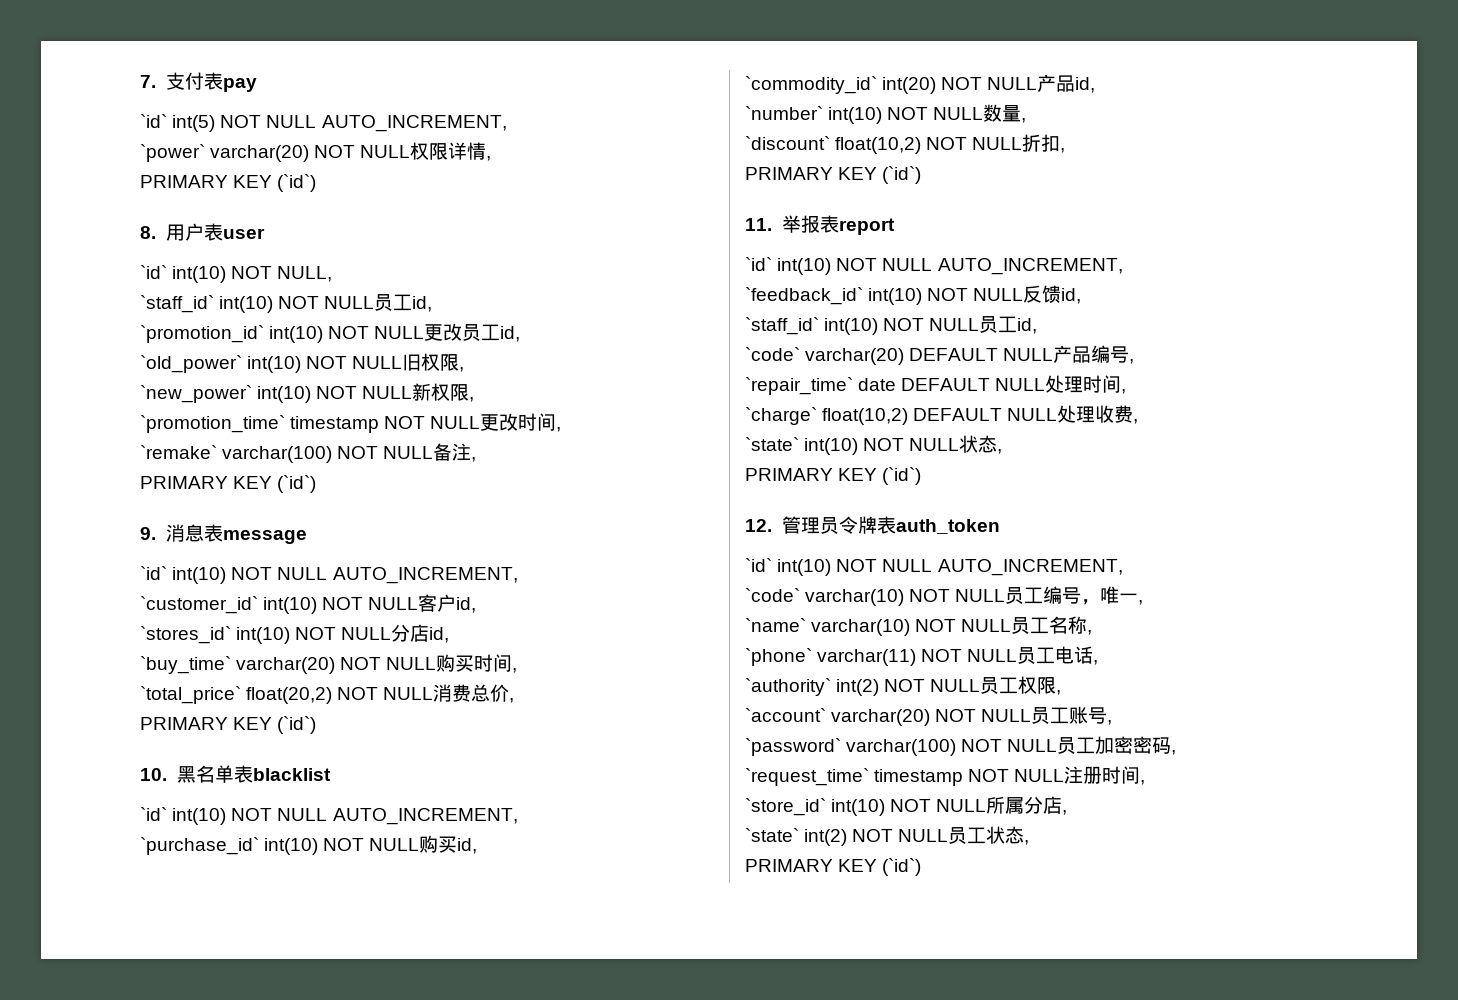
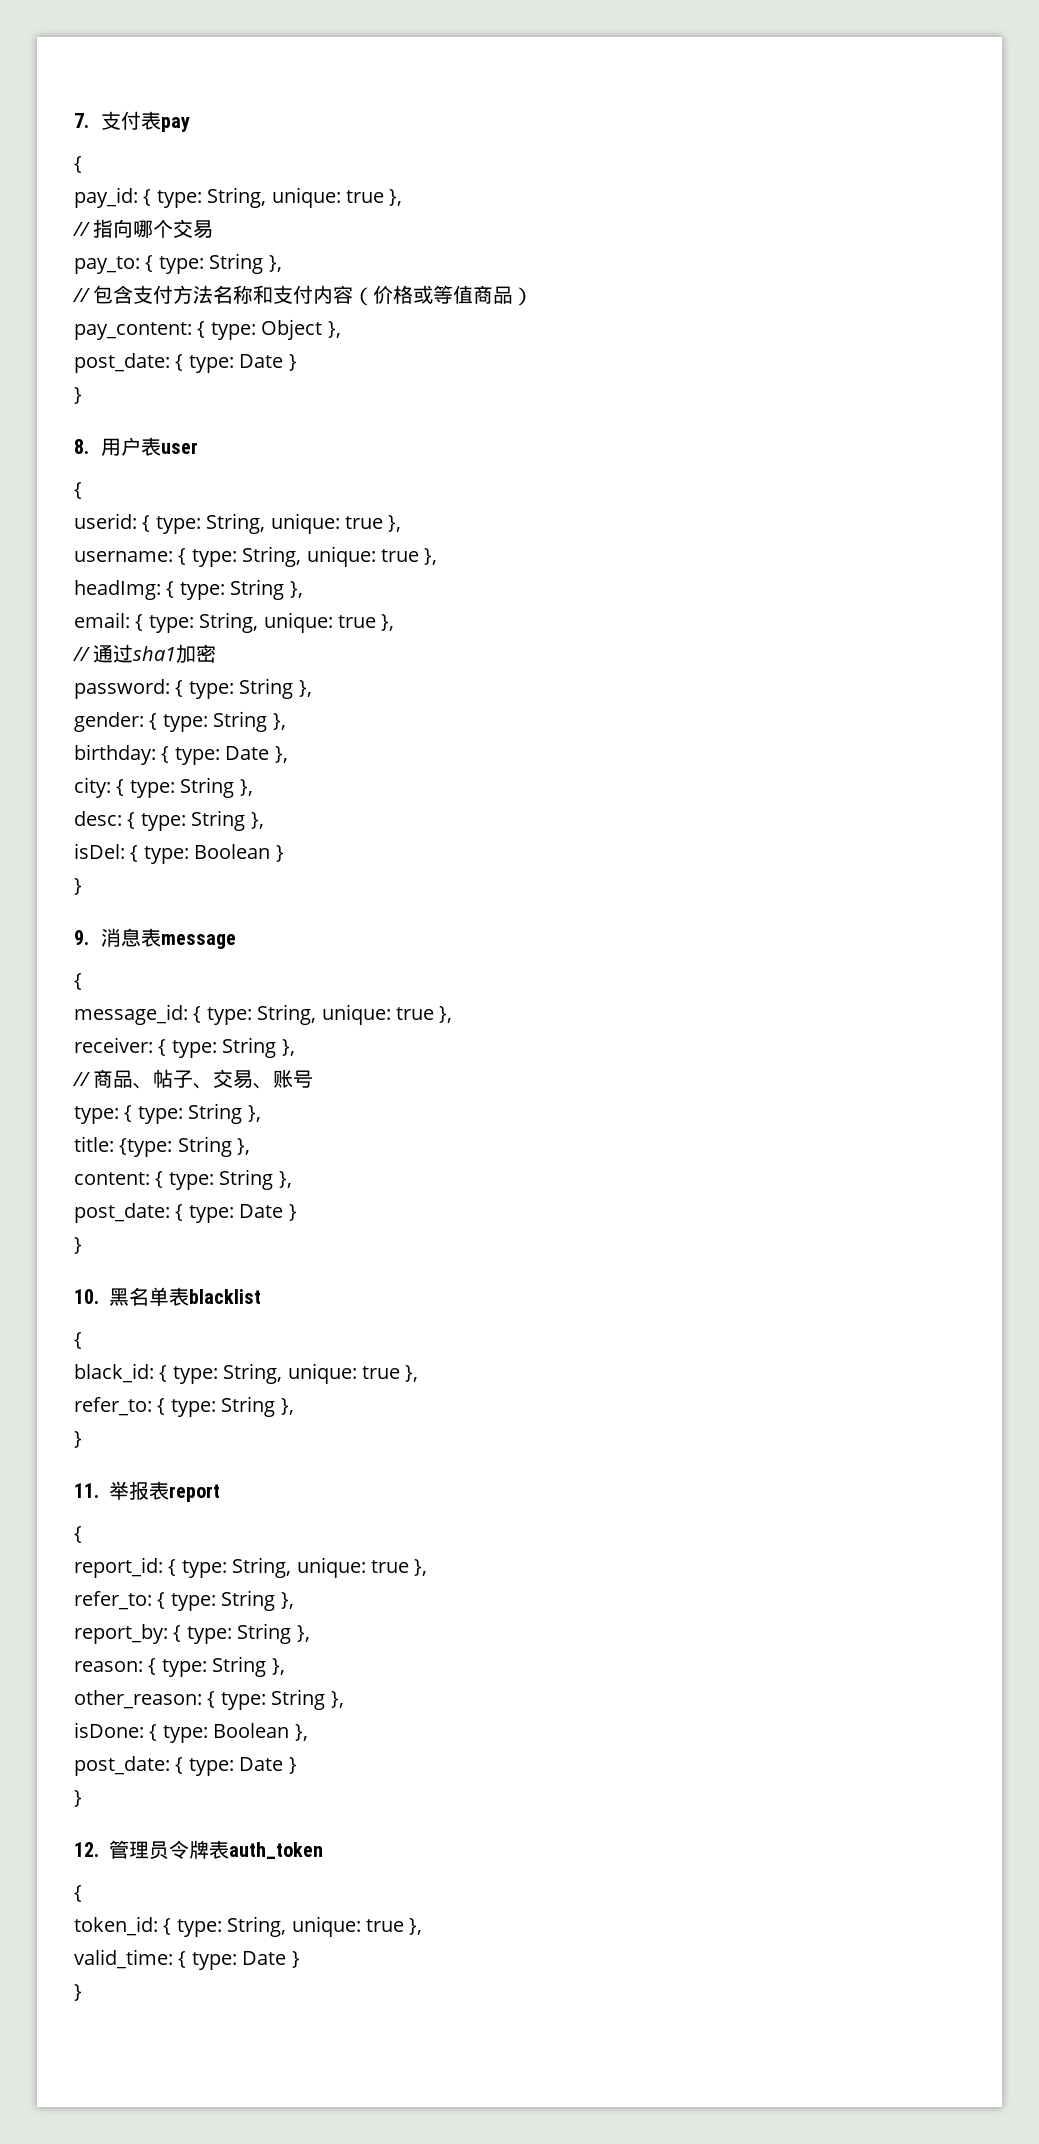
  7.支付表pay
- `id` int(5) NOT NULL AUTO_INCREMENT,
- `power` varchar(20) NOT NULL权限详情,
- PRIMARY KEY (`id`)
+ {
+ pay_id: { type: String, unique: true },
+ // 指向哪个交易
+ pay_to: { type: String },
+ // 包含支付方法名称和支付内容（价格或等值商品）
+ pay_content: { type: Object },
+ post_date: { type: Date }
+ }
  8.用户表user
- `id` int(10) NOT NULL,
- `staff_id` int(10) NOT NULL员工id,
- `promotion_id` int(10) NOT NULL更改员工id,
- `old_power` int(10) NOT NULL旧权限,
- `new_power` int(10) NOT NULL新权限,
- `promotion_time` timestamp NOT NULL更改时间,
- `remake` varchar(100) NOT NULL备注,
- PRIMARY KEY (`id`)
+ {
+ userid: { type: String, unique: true },
+ username: { type: String, unique: true },
+ headImg: { type: String },
+ email: { type: String, unique: true },
+ // 通过sha1加密
+ password: { type: String },
+ gender: { type: String },
+ birthday: { type: Date },
+ city: { type: String },
+ desc: { type: String },
+ isDel: { type: Boolean }
+ }
  9.消息表message
- `id` int(10) NOT NULL AUTO_INCREMENT,
- `customer_id` int(10) NOT NULL客户id,
- `stores_id` int(10) NOT NULL分店id,
- `buy_time` varchar(20) NOT NULL购买时间,
- `total_price` float(20,2) NOT NULL消费总价,
- PRIMARY KEY (`id`)
+ {
+ message_id: { type: String, unique: true },
+ receiver: { type: String },
+ // 商品、帖子、交易、账号
+ type: { type: String },
+ title: {type: String },
+ content: { type: String },
+ post_date: { type: Date }
+ }
  10.黑名单表blacklist
- `id` int(10) NOT NULL AUTO_INCREMENT,
- `purchase_id` int(10) NOT NULL购买id,
- `commodity_id` int(20) NOT NULL产品id,
- `number` int(10) NOT NULL数量,
- `discount` float(10,2) NOT NULL折扣,
- PRIMARY KEY (`id`)
+ {
+ black_id: { type: String, unique: true },
+ refer_to: { type: String },
+ }
  11.举报表report
- `id` int(10) NOT NULL AUTO_INCREMENT,
- `feedback_id` int(10) NOT NULL反馈id,
- `staff_id` int(10) NOT NULL员工id,
- `code` varchar(20) DEFAULT NULL产品编号,
- `repair_time` date DEFAULT NULL处理时间,
- `charge` float(10,2) DEFAULT NULL处理收费,
- `state` int(10) NOT NULL状态,
- PRIMARY KEY (`id`)
+ {
+ report_id: { type: String, unique: true },
+ refer_to: { type: String },
+ report_by: { type: String },
+ reason: { type: String },
+ other_reason: { type: String },
+ isDone: { type: Boolean },
+ post_date: { type: Date }
+ }
  12.管理员令牌表auth_token
- `id` int(10) NOT NULL AUTO_INCREMENT,
- `code` varchar(10) NOT NULL员工编号，唯一,
- `name` varchar(10) NOT NULL员工名称,
- `phone` varchar(11) NOT NULL员工电话,
- `authority` int(2) NOT NULL员工权限,
- `account` varchar(20) NOT NULL员工账号,
- `password` varchar(100) NOT NULL员工加密密码,
- `request_time` timestamp NOT NULL注册时间,
- `store_id` int(10) NOT NULL所属分店,
- `state` int(2) NOT NULL员工状态,
- PRIMARY KEY (`id`)
+ {
+ token_id: { type: String, unique: true },
+ valid_time: { type: Date }
+ }

